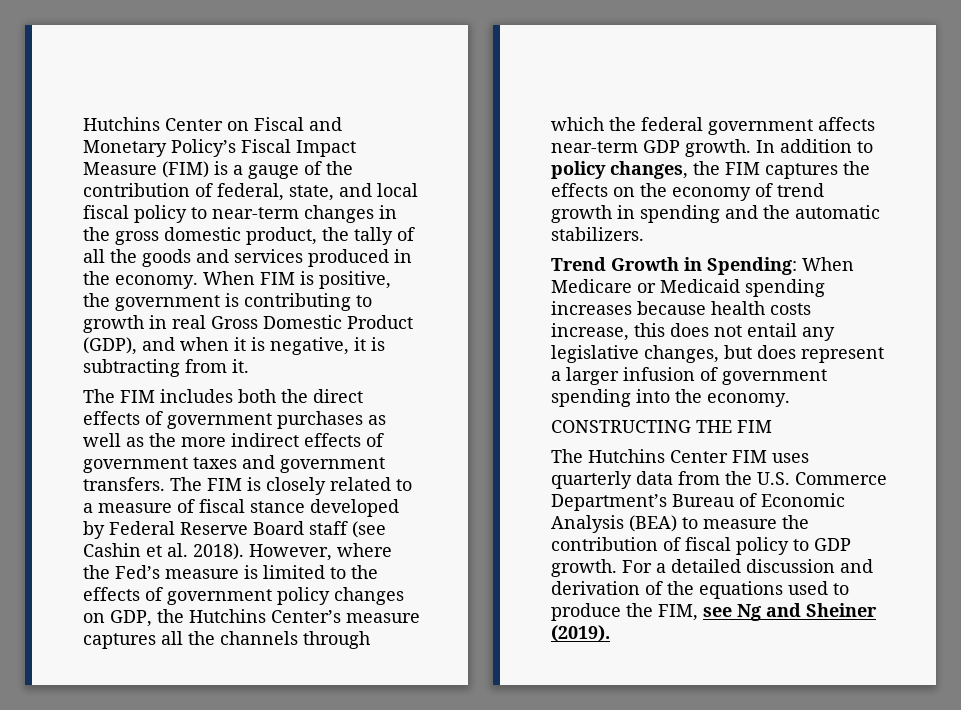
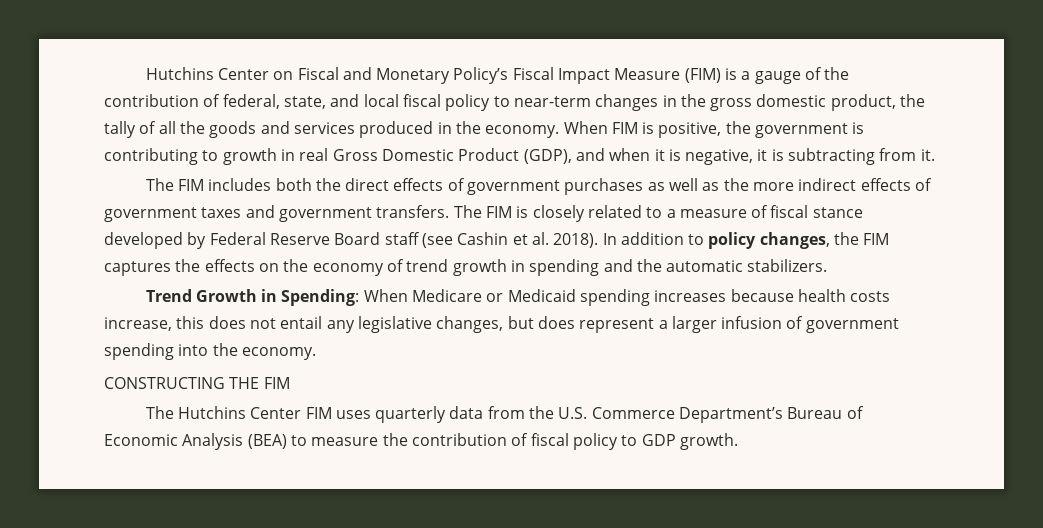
- However, where the Fed’s measure is limited to the effects of government policy changes on GDP, the Hutchins Center’s measure captures all the channels through which the federal government affects near-term GDP growth.
- For a detailed discussion and derivation of the equations used to produce the FIM, see Ng and Sheiner (2019).

